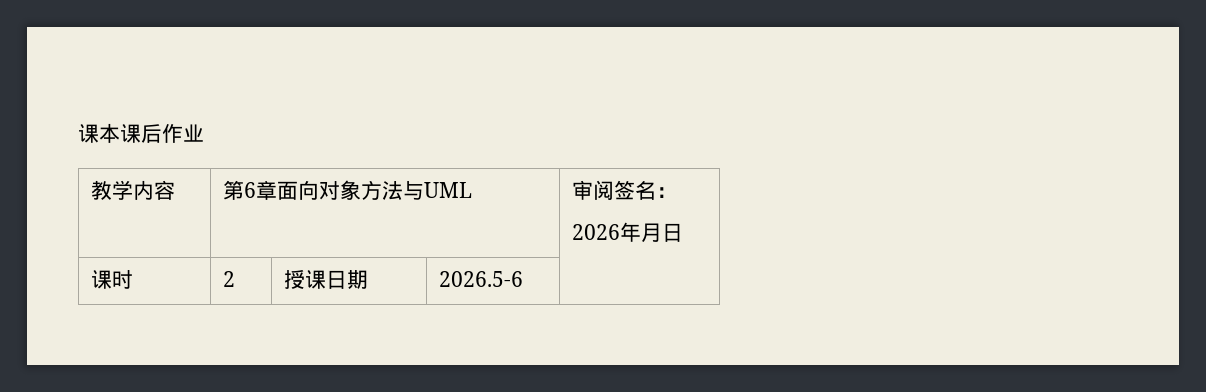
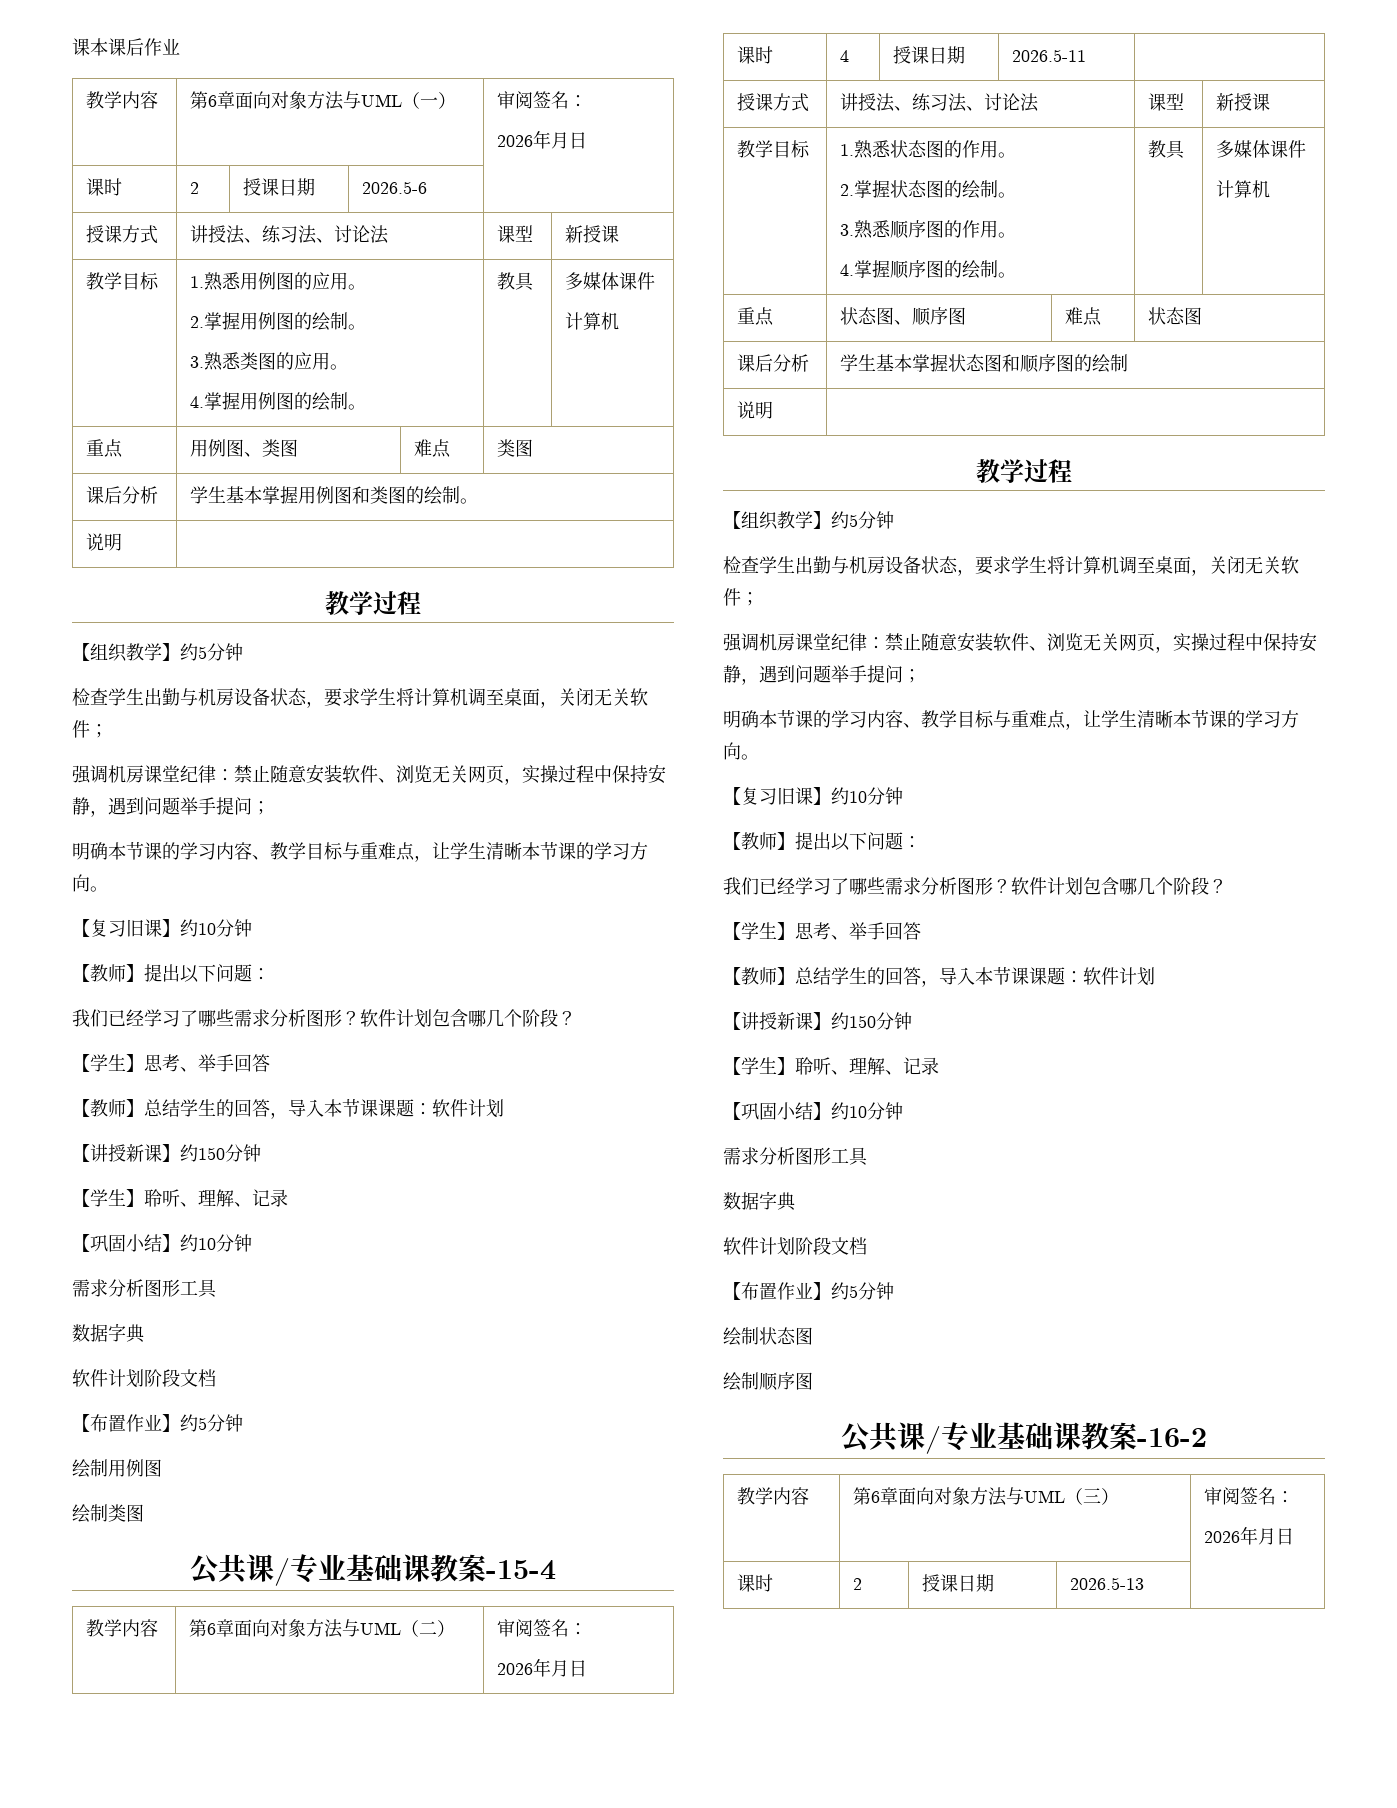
- 教学内容 | 第6章面向对象方法与UML | 审阅签名：
+ 教学内容 | 第6章面向对象方法与UML（一） | 审阅签名：
  课时 | 2 | 授课日期 | 2026.5-6 |
+ 授课方式 | 讲授法、练习法、讨论法 | 课型 | 新授课
+ 教学目标 | 1.熟悉用例图的应用。
+ 2.掌握用例图的绘制。
+ 3.熟悉类图的应用。
+ 4.掌握用例图的绘制。 | 教具 | 多媒体课件
+ 计算机
+ 重点 | 用例图、类图 | 难点 | 类图
+ 课后分析 | 学生基本掌握用例图和类图的绘制。
+ 说明 |
+ 教学过程
+ 【组织教学】约5分钟
+ 检查学生出勤与机房设备状态，要求学生将计算机调至桌面，关闭无关软件；
+ 强调机房课堂纪律：禁止随意安装软件、浏览无关网页，实操过程中保持安静，遇到问题举手提问；
+ 明确本节课的学习内容、教学目标与重难点，让学生清晰本节课的学习方向。
+ 【复习旧课】约10分钟
+ 【教师】提出以下问题：
+ 我们已经学习了哪些需求分析图形？软件计划包含哪几个阶段？
+ 【学生】思考、举手回答
+ 【教师】总结学生的回答，导入本节课课题：软件计划
+ 【讲授新课】约150分钟
+ 【学生】聆听、理解、记录
+ 【巩固小结】约10分钟
+ 需求分析图形工具
+ 数据字典
+ 软件计划阶段文档
+ 【布置作业】约5分钟
+ 绘制用例图
+ 绘制类图
+ 公共课/专业基础课教案-15-4
+ 教学内容 | 第6章面向对象方法与UML（二） | 审阅签名：
+ 2026年月日
+ 课时 | 4 | 授课日期 | 2026.5-11 |
+ 授课方式 | 讲授法、练习法、讨论法 | 课型 | 新授课
+ 教学目标 | 1.熟悉状态图的作用。
+ 2.掌握状态图的绘制。
+ 3.熟悉顺序图的作用。
+ 4.掌握顺序图的绘制。 | 教具 | 多媒体课件
+ 计算机
+ 重点 | 状态图、顺序图 | 难点 | 状态图
+ 课后分析 | 学生基本掌握状态图和顺序图的绘制
+ 说明 |
+ 教学过程
+ 【组织教学】约5分钟
+ 检查学生出勤与机房设备状态，要求学生将计算机调至桌面，关闭无关软件；
+ 强调机房课堂纪律：禁止随意安装软件、浏览无关网页，实操过程中保持安静，遇到问题举手提问；
+ 明确本节课的学习内容、教学目标与重难点，让学生清晰本节课的学习方向。
+ 【复习旧课】约10分钟
+ 【教师】提出以下问题：
+ 我们已经学习了哪些需求分析图形？软件计划包含哪几个阶段？
+ 【学生】思考、举手回答
+ 【教师】总结学生的回答，导入本节课课题：软件计划
+ 【讲授新课】约150分钟
+ 【学生】聆听、理解、记录
+ 【巩固小结】约10分钟
+ 需求分析图形工具
+ 数据字典
+ 软件计划阶段文档
+ 【布置作业】约5分钟
+ 绘制状态图
+ 绘制顺序图
+ 公共课/专业基础课教案-16-2
+ 教学内容 | 第6章面向对象方法与UML（三） | 审阅签名：
+ 2026年月日
+ 课时 | 2 | 授课日期 | 2026.5-13 |

